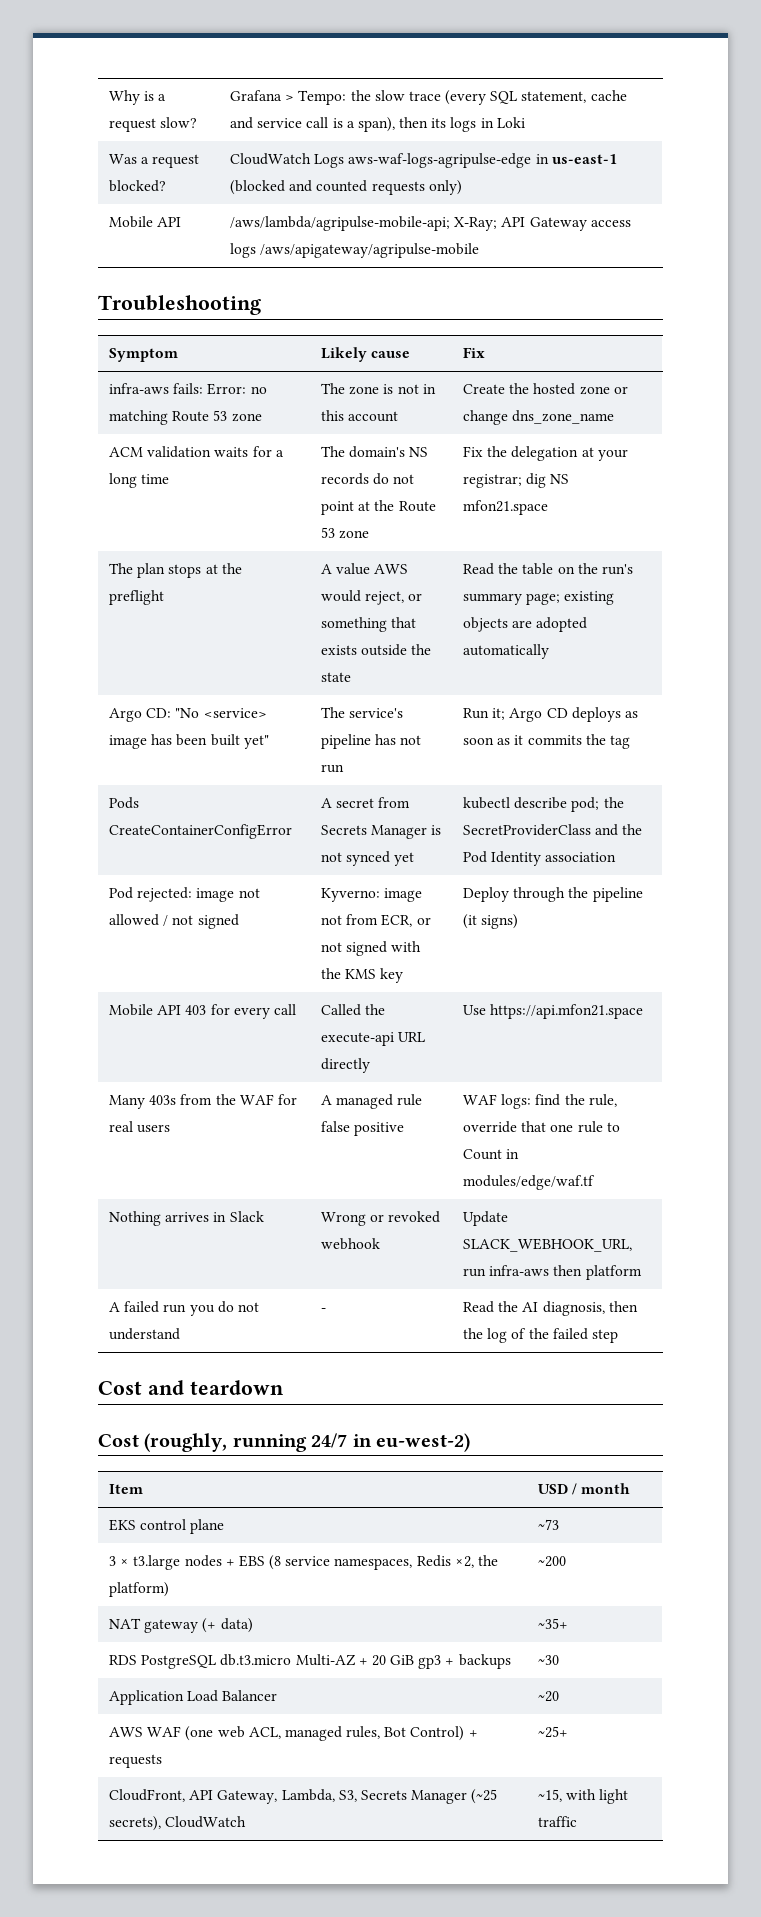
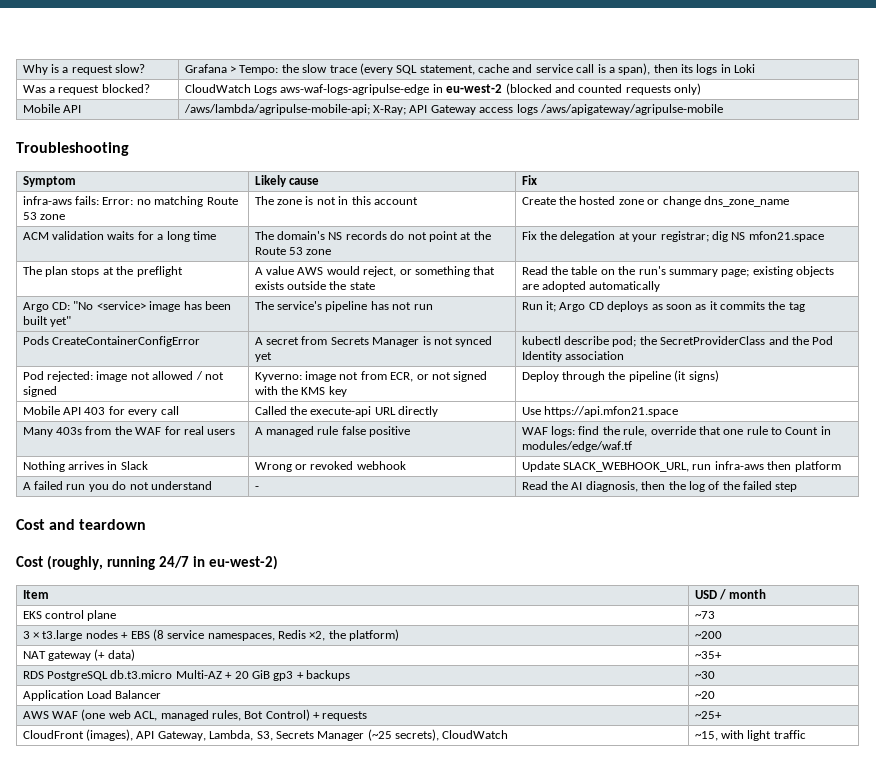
- Was a request blocked? | CloudWatch Logs aws-waf-logs-agripulse-edge in us-east-1 (blocked and counted requests only)
+ Was a request blocked? | CloudWatch Logs aws-waf-logs-agripulse-edge in eu-west-2 (blocked and counted requests only)
- CloudFront, API Gateway, Lambda, S3, Secrets Manager (~25 secrets), CloudWatch | ~15, with light traffic
+ CloudFront (images), API Gateway, Lambda, S3, Secrets Manager (~25 secrets), CloudWatch | ~15, with light traffic

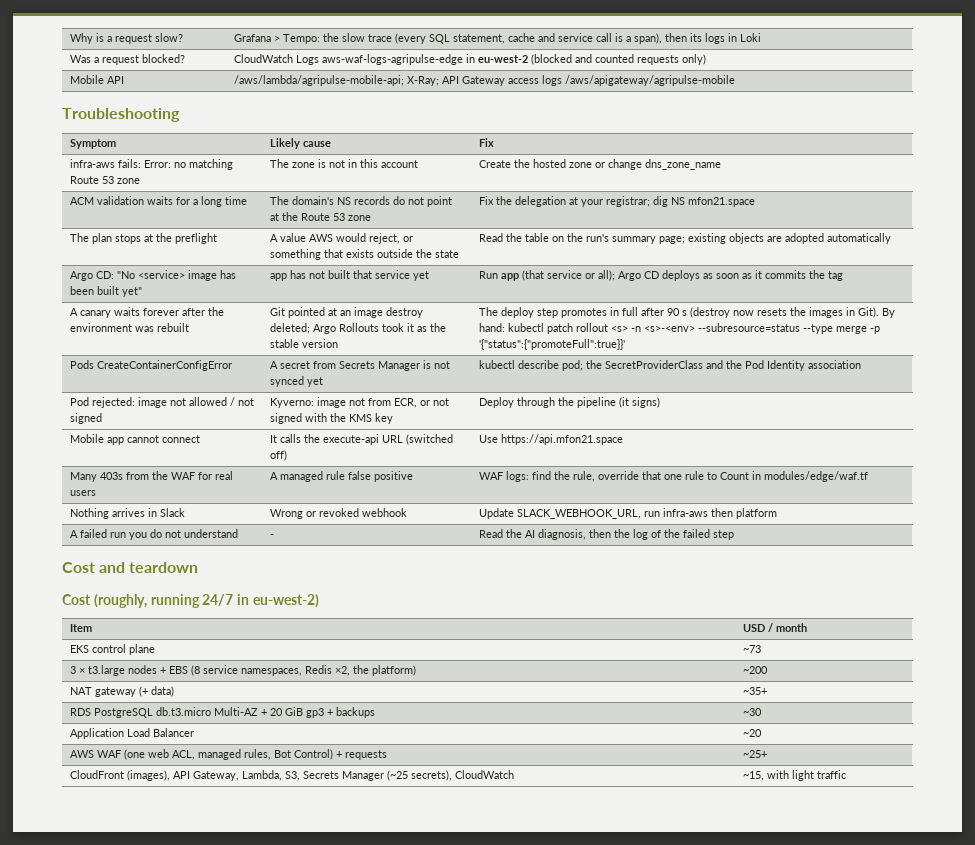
- Argo CD: "No <service> image has been built yet" | The service's pipeline has not run | Run it; Argo CD deploys as soon as it commits the tag
+ Argo CD: "No <service> image has been built yet" | app has not built that service yet | Run app (that service or all); Argo CD deploys as soon as it commits the tag
+ A canary waits forever after the environment was rebuilt | Git pointed at an image destroy deleted; Argo Rollouts took it as the stable version | The deploy step promotes in full after 90 s (destroy now resets the images in Git). By hand: kubectl patch rollout <s> -n <s>-<env> --subresource=status --type merge -p '{"status":{"promoteFull":true}}'
- Mobile API 403 for every call | Called the execute-api URL directly | Use https://api.mfon21.space
+ Mobile app cannot connect | It calls the execute-api URL (switched off) | Use https://api.mfon21.space

